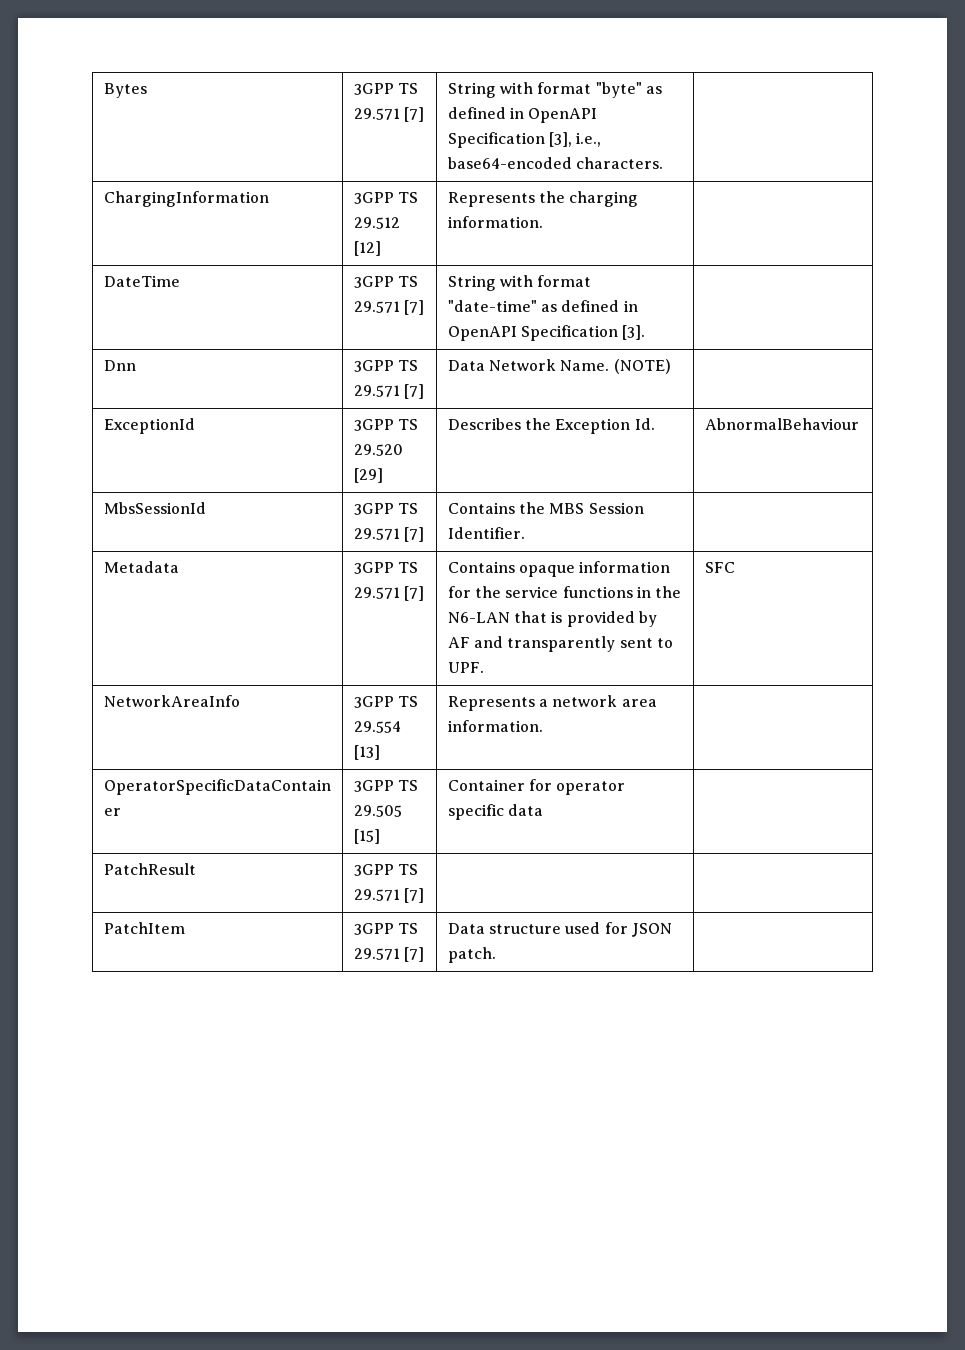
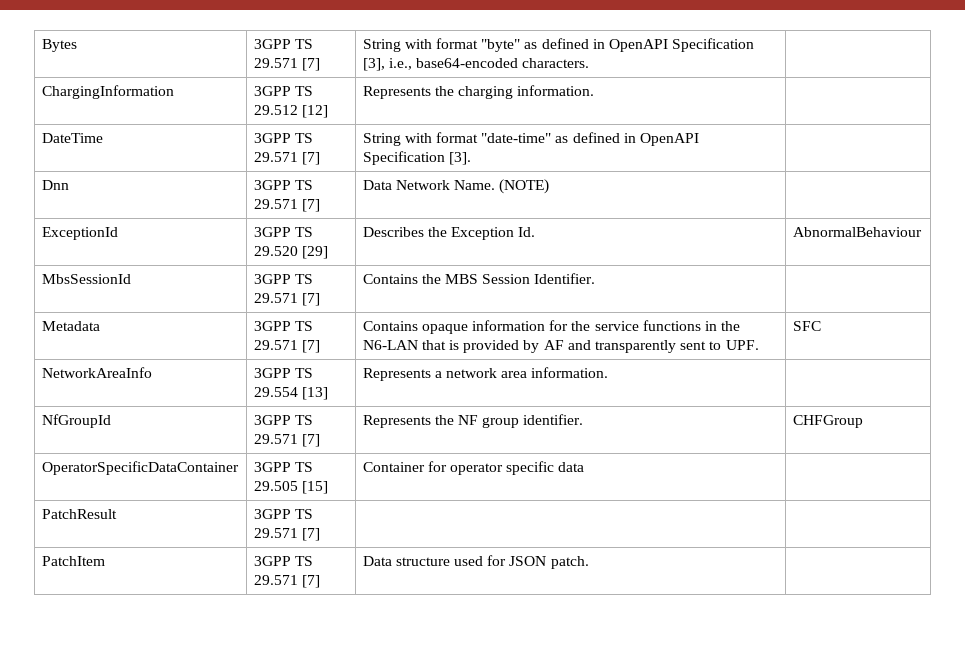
+ NfGroupId | 3GPP TS 29.571 [7] | Represents the NF group identifier. | CHFGroup

